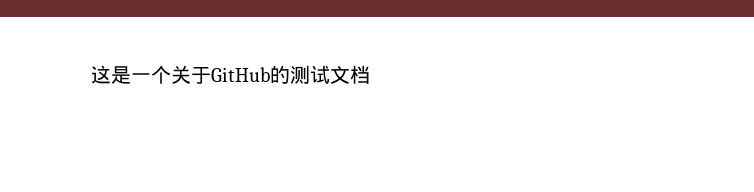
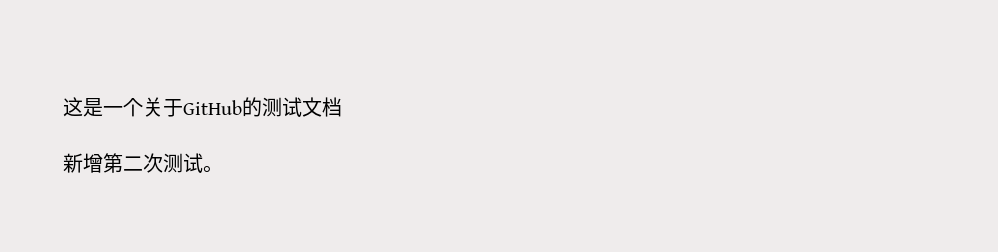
+ 新增第二次测试。

